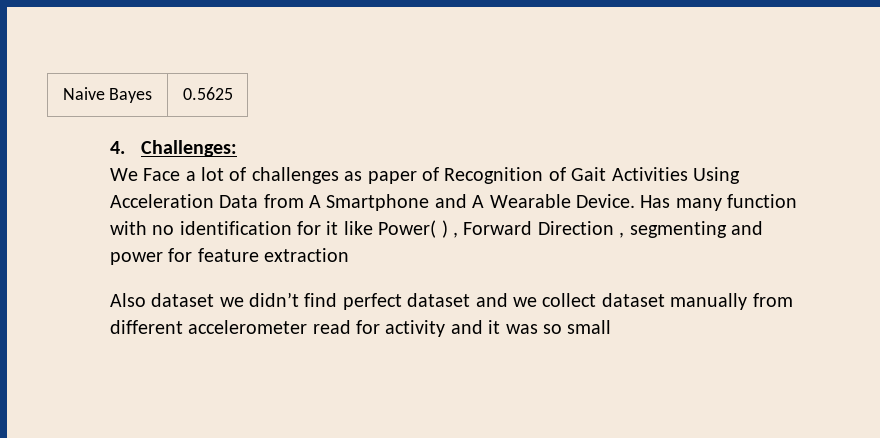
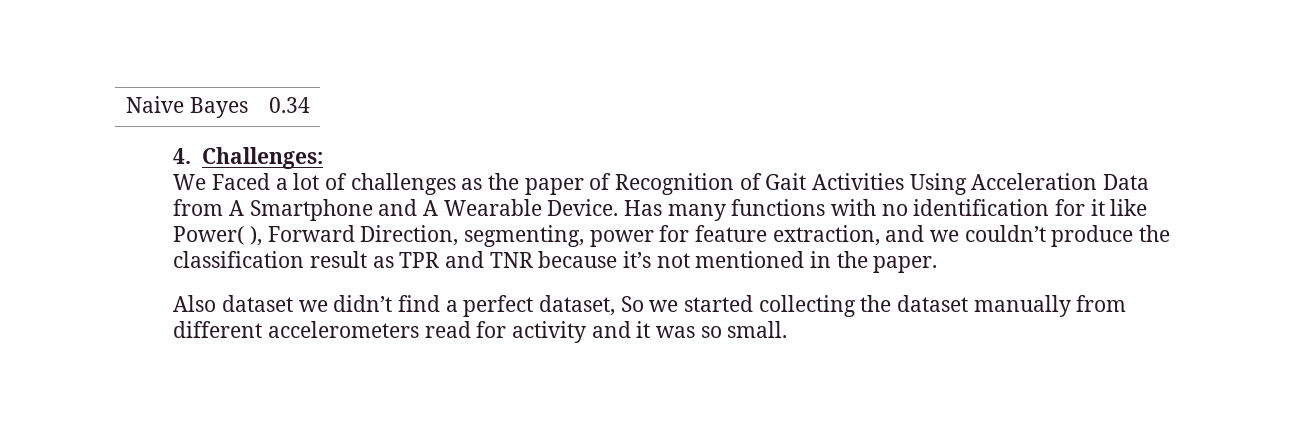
- Naive Bayes | 0.5625
+ Naive Bayes | 0.34
- We Face a lot of challenges as paper of Recognition of Gait Activities Using Acceleration Data from A Smartphone and A Wearable Device.
+ We Faced a lot of challenges as the paper of Recognition of Gait Activities Using Acceleration Data from A Smartphone and A Wearable Device.
- Has many function with no identification for it like Power( ) , Forward Direction , segmenting and power for feature extraction
+ Has many functions with no identification for it like Power( ), Forward Direction, segmenting, power for feature extraction, and we couldn’t produce the classification result as TPR and TNR because it’s not mentioned in the paper.
- Also dataset we didn’t find perfect dataset and we collect dataset manually from different accelerometer read for activity and it was so small
+ Also dataset we didn’t find a perfect dataset, So we started collecting the dataset manually from different accelerometers read for activity and it was so small.

